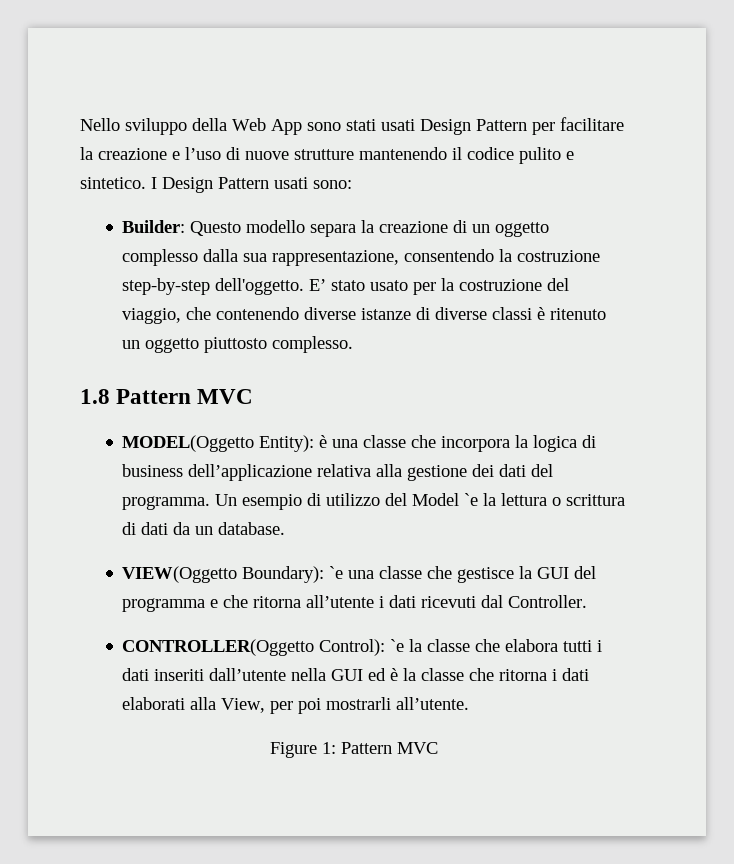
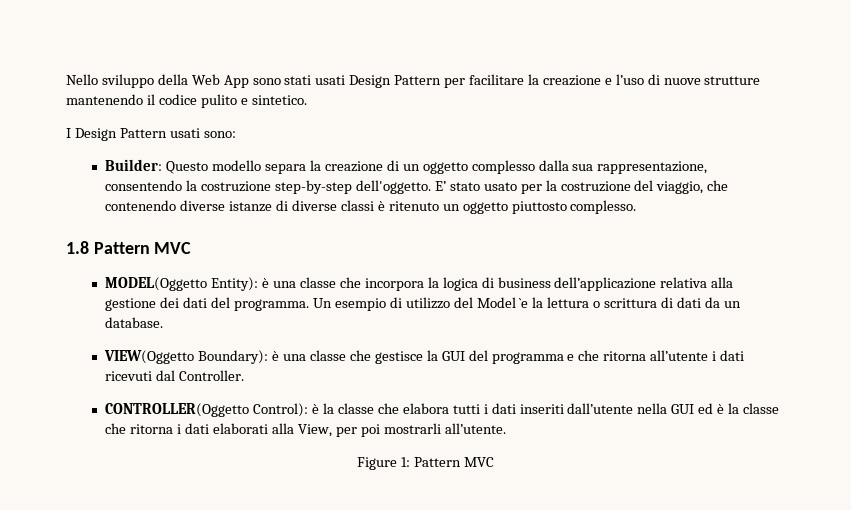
- Nello sviluppo della Web App sono stati usati Design Pattern per facilitare la creazione e l’uso di nuove strutture mantenendo il codice pulito e sintetico. I Design Pattern usati sono:
+ Nello sviluppo della Web App sono stati usati Design Pattern per facilitare la creazione e l’uso di nuove strutture mantenendo il codice pulito e sintetico.
+ I Design Pattern usati sono:
- VIEW(Oggetto Boundary): `e una classe che gestisce la GUI del programma e che ritorna all’utente i dati ricevuti dal Controller.
+ VIEW(Oggetto Boundary): è una classe che gestisce la GUI del programma e che ritorna all’utente i dati ricevuti dal Controller.
- CONTROLLER(Oggetto Control): `e la classe che elabora tutti i dati inseriti dall’utente nella GUI ed è la classe che ritorna i dati elaborati alla View, per poi mostrarli all’utente.
+ CONTROLLER(Oggetto Control): è la classe che elabora tutti i dati inseriti dall’utente nella GUI ed è la classe che ritorna i dati elaborati alla View, per poi mostrarli all’utente.

